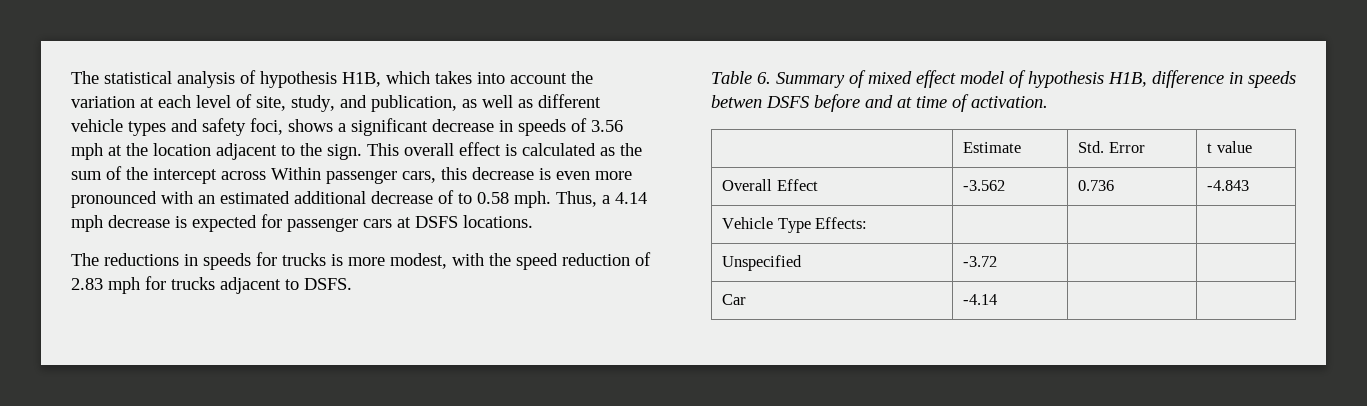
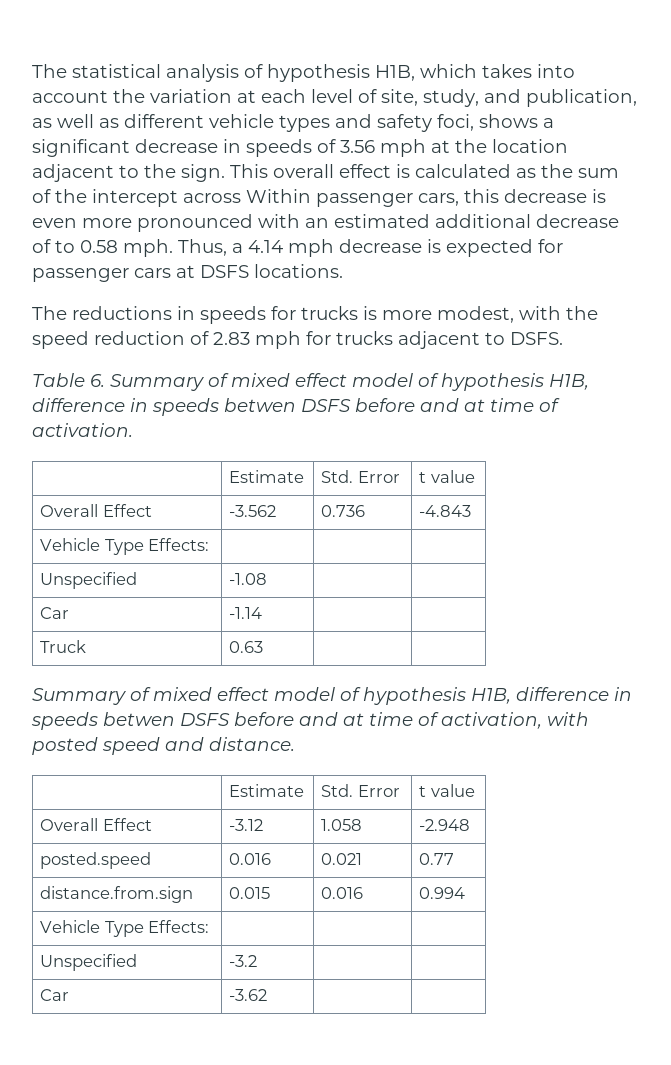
- Unspecified | -3.72 | |
- Car | -4.14 | |
+ Unspecified | -1.08 | |
+ Car | -1.14 | |
+ Truck | 0.63 | |
+ Summary of mixed effect model of hypothesis H1B, difference in speeds betwen DSFS before and at time of activation, with posted speed and distance.
+ | Estimate | Std. Error | t value
+ Overall Effect | -3.12 | 1.058 | -2.948
+ posted.speed | 0.016 | 0.021 | 0.77
+ distance.from.sign | 0.015 | 0.016 | 0.994
+ Vehicle Type Effects: | | |
+ Unspecified | -3.2 | |
+ Car | -3.62 | |

